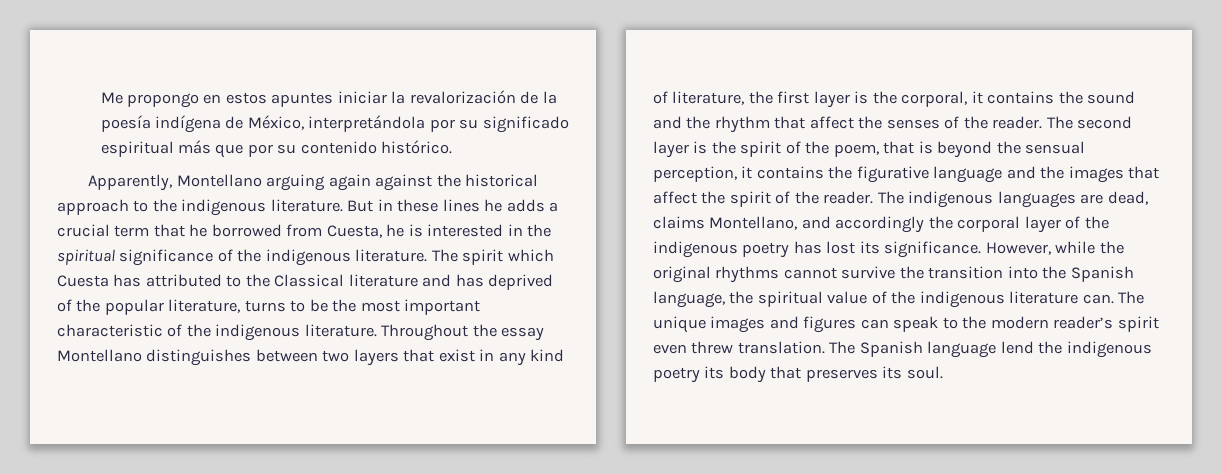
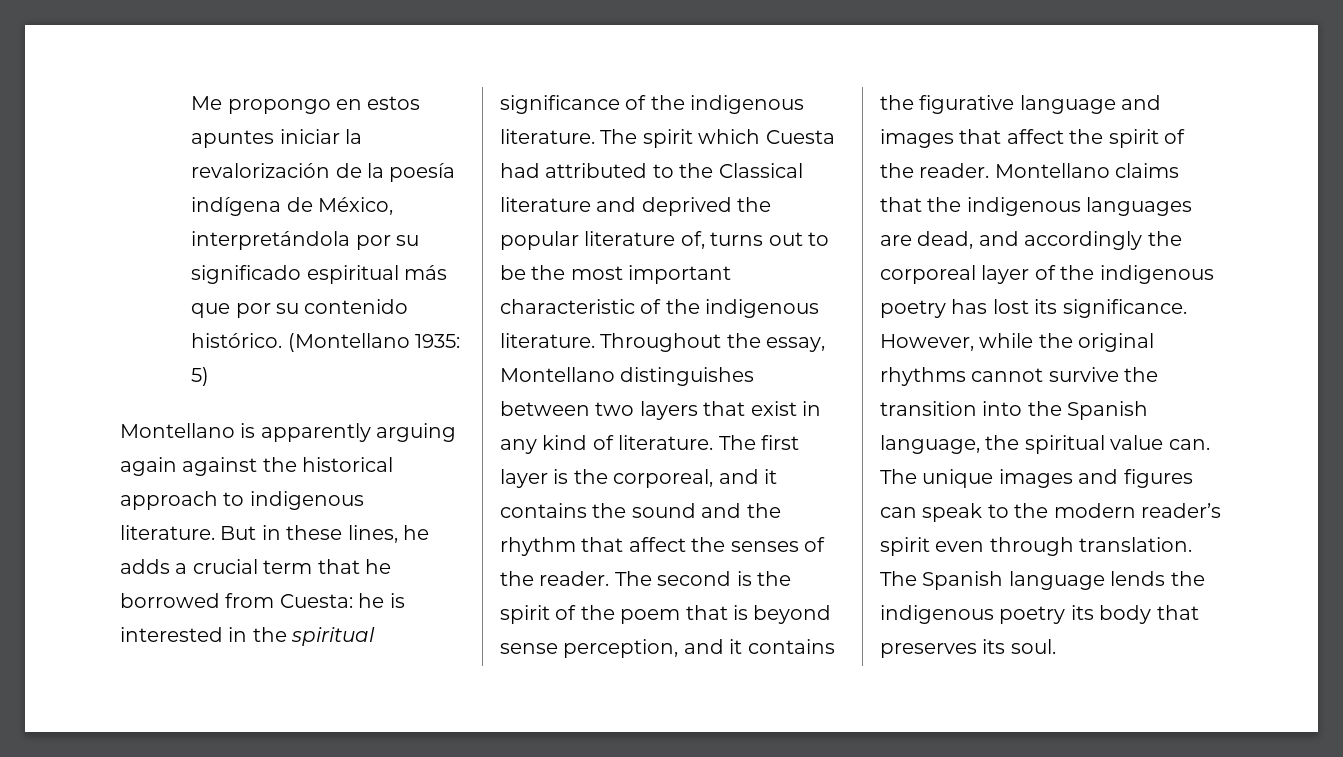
- Me propongo en estos apuntes iniciar la revalorización de la poesía indígena de México, interpretándola por su significado espiritual más que por su contenido histórico.
- Apparently, Montellano arguing again against the historical approach to the indigenous literature.
+ Me propongo en estos apuntes iniciar la revalorización de la poesía indígena de México, interpretándola por su significado espiritual más que por su contenido histórico. (Montellano 1935: 5)
+ Montellano is apparently arguing again against the historical approach to indigenous literature.
- But in these lines he adds a crucial term that he borrowed from Cuesta, he is interested in the spiritual significance of the indigenous literature.
+ But in these lines, he adds a crucial term that he borrowed from Cuesta: he is interested in the spiritual significance of the indigenous literature.
- The spirit which Cuesta has attributed to the Classical literature and has deprived of the popular literature, turns to be the most important characteristic of the indigenous literature.
+ The spirit which Cuesta had attributed to the Classical literature and deprived the popular literature of, turns out to be the most important characteristic of the indigenous literature.
- Throughout the essay Montellano distinguishes between two layers that exist in any kind of literature, the first layer is the corporal, it contains the sound and the rhythm that affect the senses of the reader.
+ Throughout the essay, Montellano distinguishes between two layers that exist in any kind of literature. The first layer is the corporeal, and it contains the sound and the rhythm that affect the senses of the reader.
- The second layer is the spirit of the poem, that is beyond the sensual perception, it contains the figurative language and the images that affect the spirit of the reader.
+ The second is the spirit of the poem that is beyond sense perception, and it contains the figurative language and images that affect the spirit of the reader.
- The indigenous languages are dead, claims Montellano, and accordingly the corporal layer of the indigenous poetry has lost its significance.
+ Montellano claims that the indigenous languages are dead, and accordingly the corporeal layer of the indigenous poetry has lost its significance.
- However, while the original rhythms cannot survive the transition into the Spanish language, the spiritual value of the indigenous literature can.
+ However, while the original rhythms cannot survive the transition into the Spanish language, the spiritual value can.
- The unique images and figures can speak to the modern reader’s spirit even threw translation.
+ The unique images and figures can speak to the modern reader’s spirit even through translation.
- The Spanish language lend the indigenous poetry its body that preserves its soul.
+ The Spanish language lends the indigenous poetry its body that preserves its soul.

